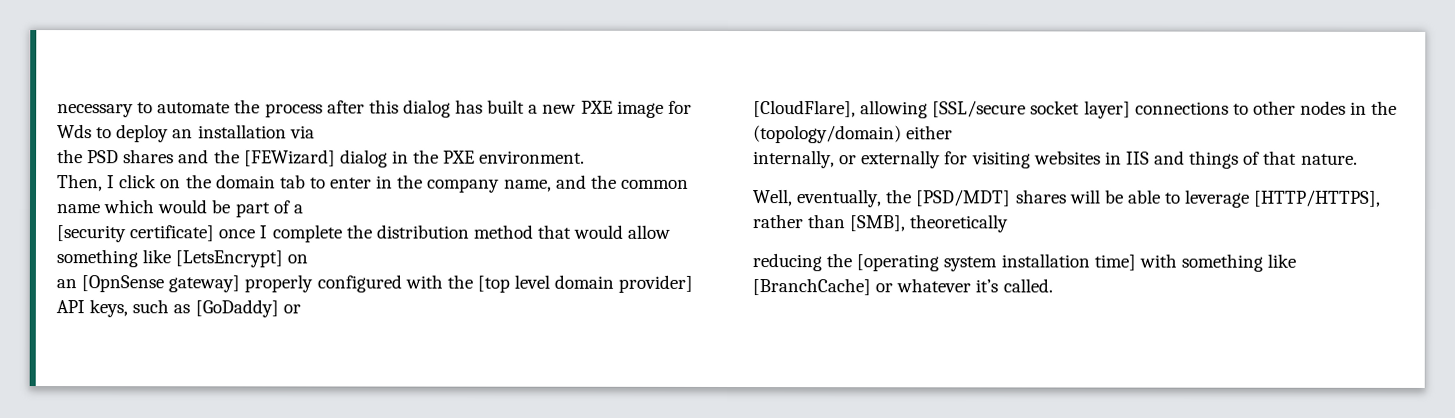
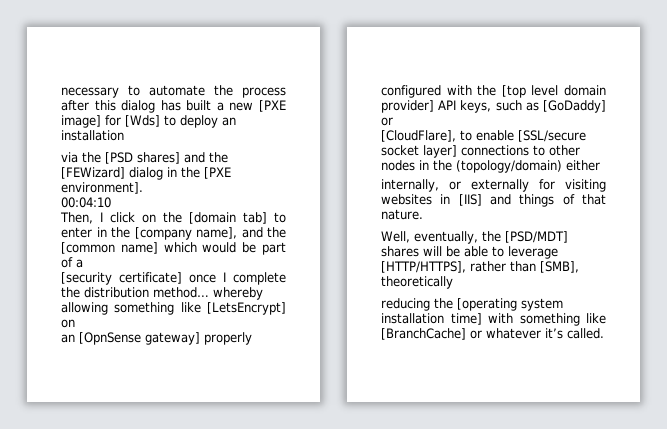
- necessary to automate the process after this dialog has built a new PXE image for Wds to deploy an installation via
- the PSD shares and the [FEWizard] dialog in the PXE environment.
+ necessary to automate the process after this dialog has built a new [PXE image] for [Wds] to deploy an installation
+ via the [PSD shares] and the [FEWizard] dialog in the [PXE environment].
+ 00:04:10
- Then, I click on the domain tab to enter in the company name, and the common name which would be part of a
+ Then, I click on the [domain tab] to enter in the [company name], and the [common name] which would be part of a
- [security certificate] once I complete the distribution method that would allow something like [LetsEncrypt] on
+ [security certificate] once I complete the distribution method… whereby allowing something like [LetsEncrypt] on
- [CloudFlare], allowing [SSL/secure socket layer] connections to other nodes in the (topology/domain) either
+ [CloudFlare], to enable [SSL/secure socket layer] connections to other nodes in the (topology/domain) either
- internally, or externally for visiting websites in IIS and things of that nature.
+ internally, or externally for visiting websites in [IIS] and things of that nature.

